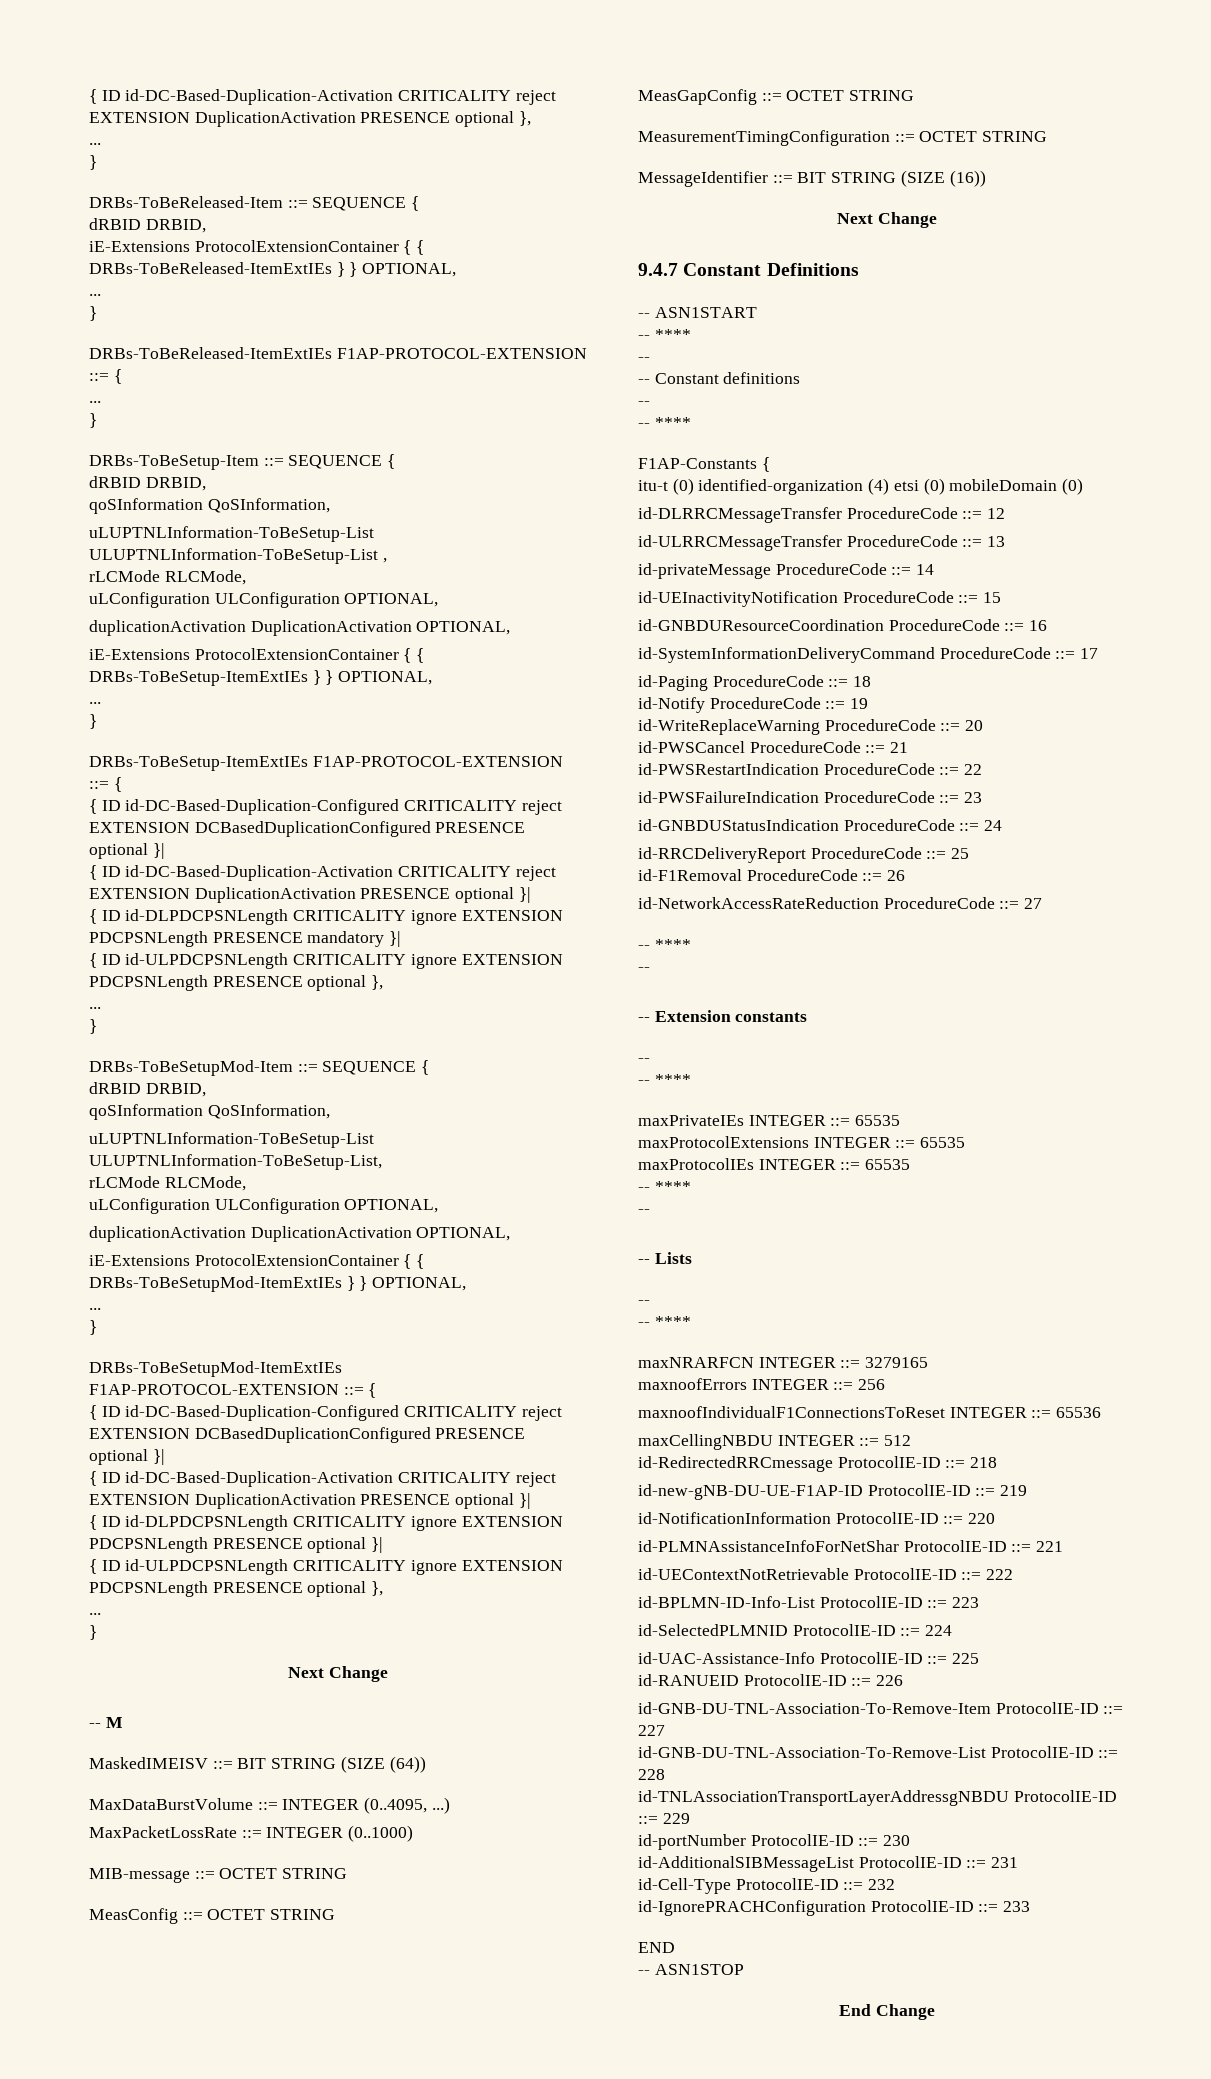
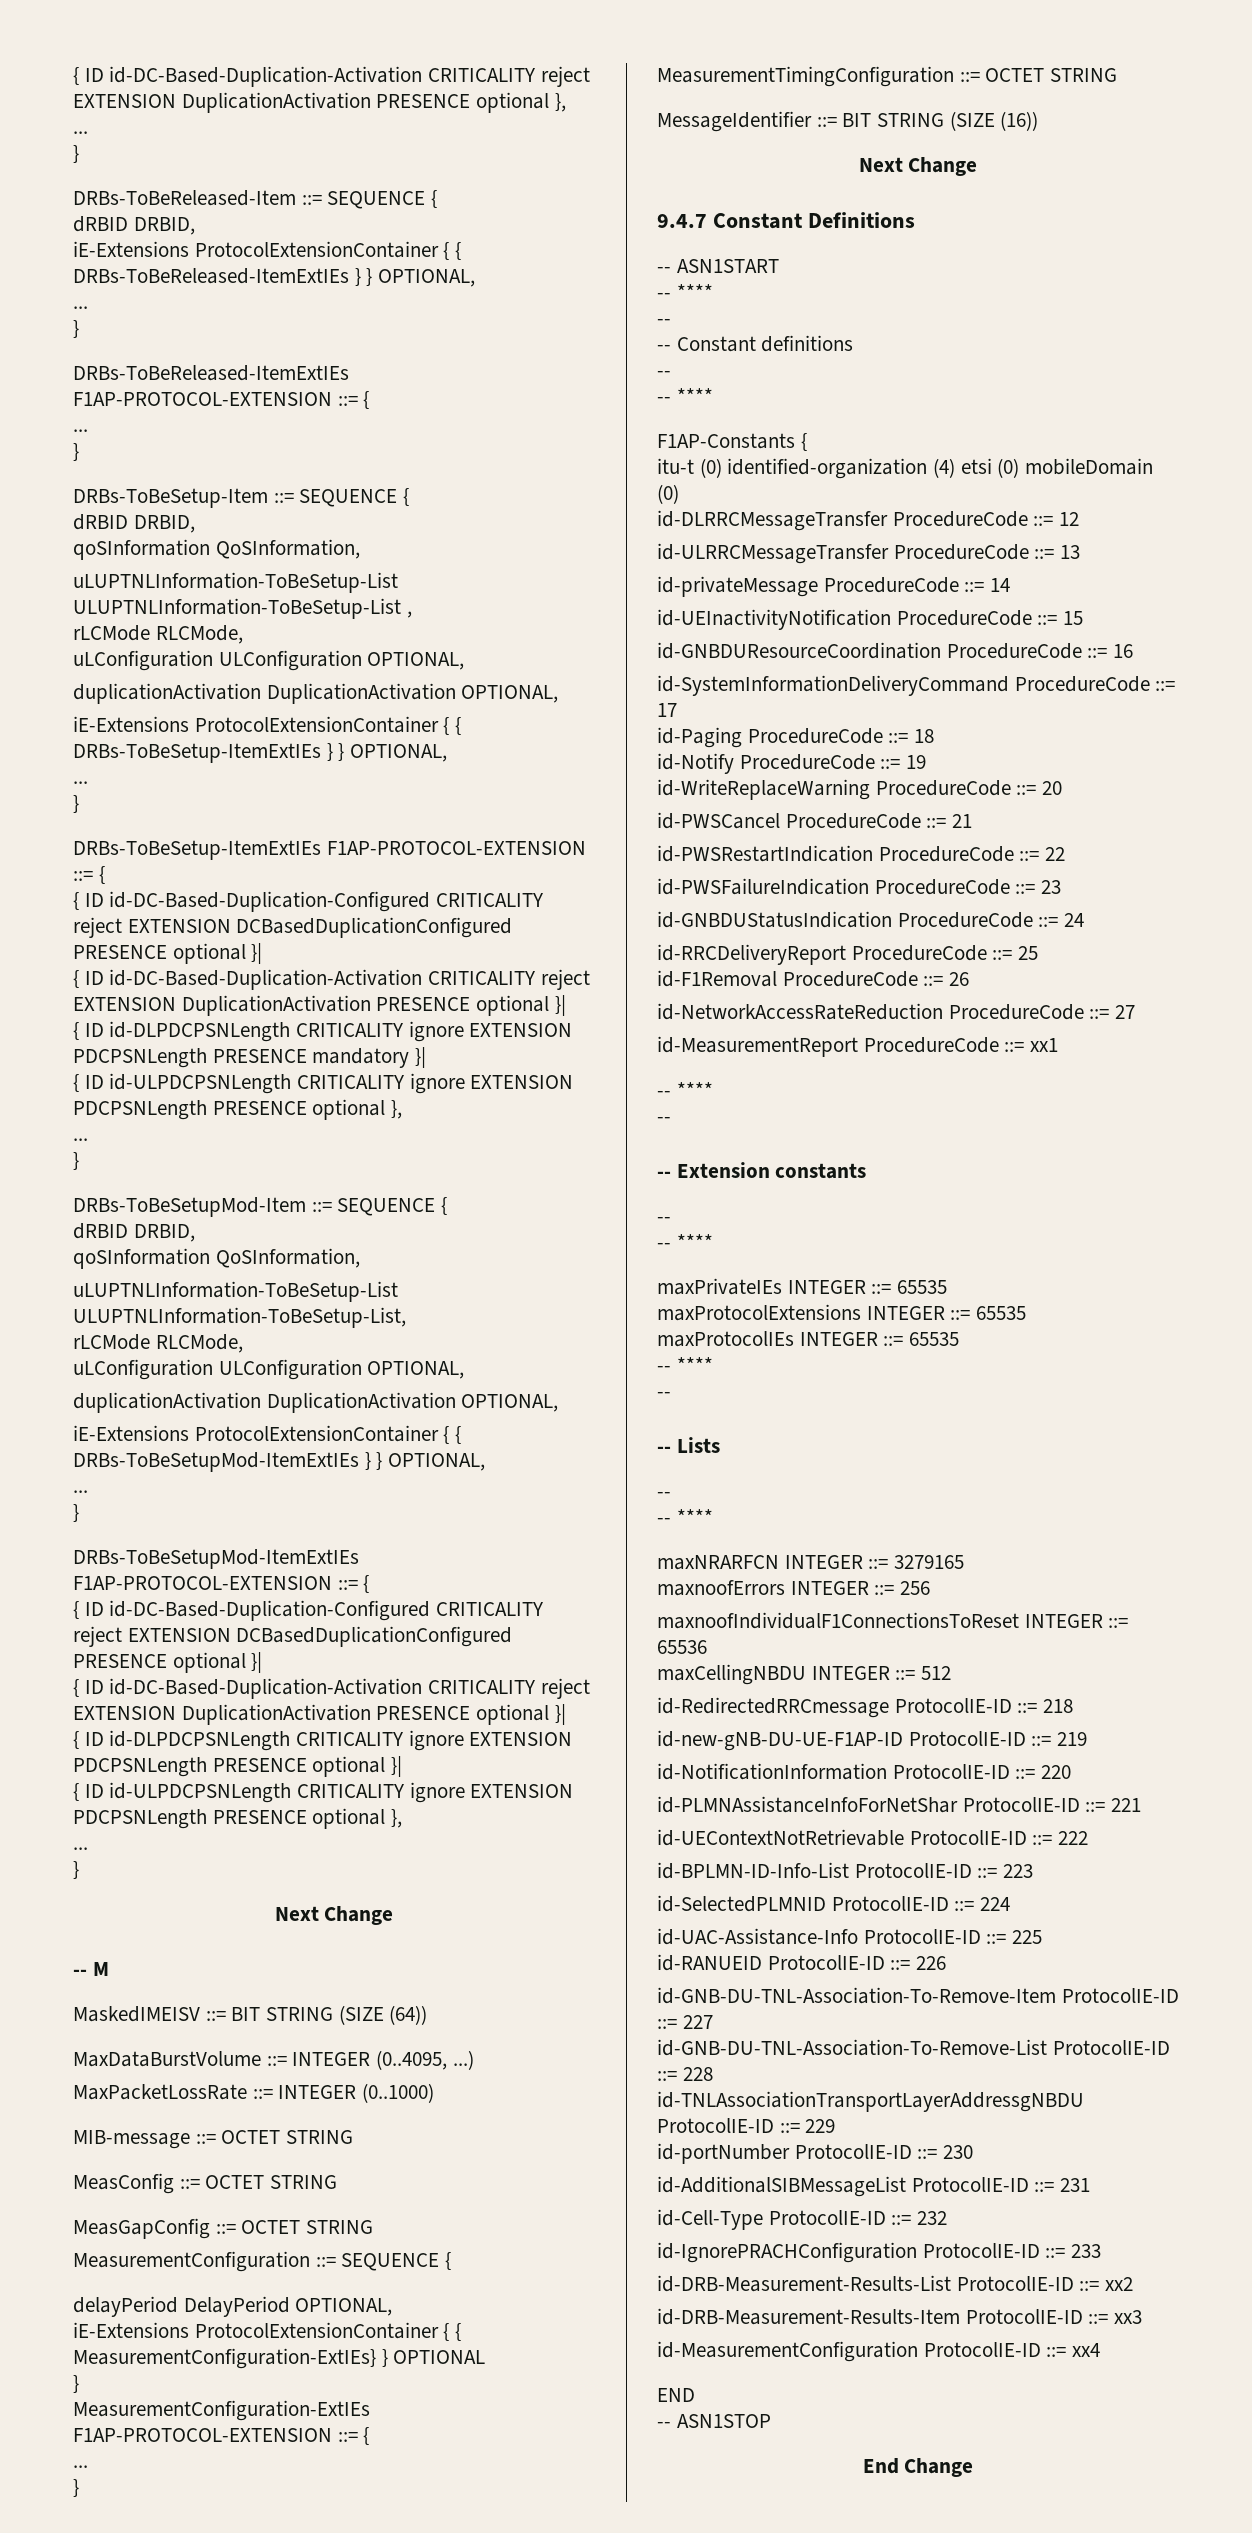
+ MeasurementConfiguration ::= SEQUENCE {
+ delayPeriod DelayPeriod OPTIONAL,
+ iE-Extensions ProtocolExtensionContainer { { MeasurementConfiguration-ExtIEs} } OPTIONAL
+ }
+ MeasurementConfiguration-ExtIEs F1AP-PROTOCOL-EXTENSION ::= {
+ ...
+ }
+ id-MeasurementReport ProcedureCode ::= xx1
+ id-DRB-Measurement-Results-List ProtocolIE-ID ::= xx2
+ id-DRB-Measurement-Results-Item ProtocolIE-ID ::= xx3
+ id-MeasurementConfiguration ProtocolIE-ID ::= xx4

